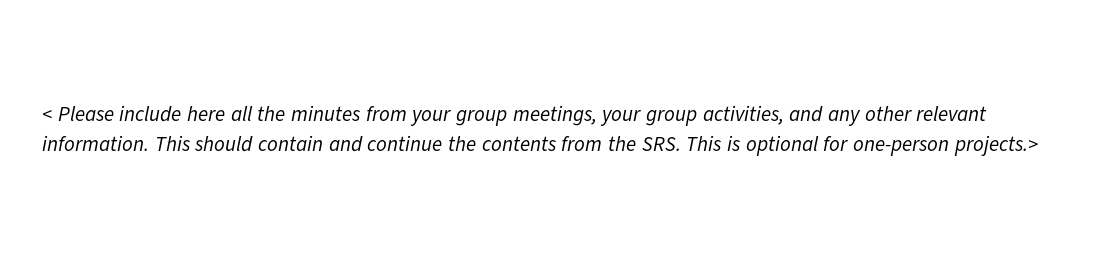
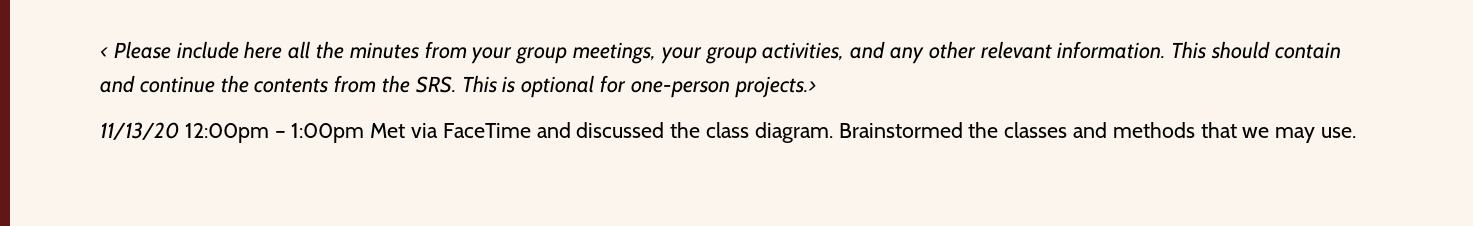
+ 11/13/20 12:00pm – 1:00pm Met via FaceTime and discussed the class diagram. Brainstormed the classes and methods that we may use.

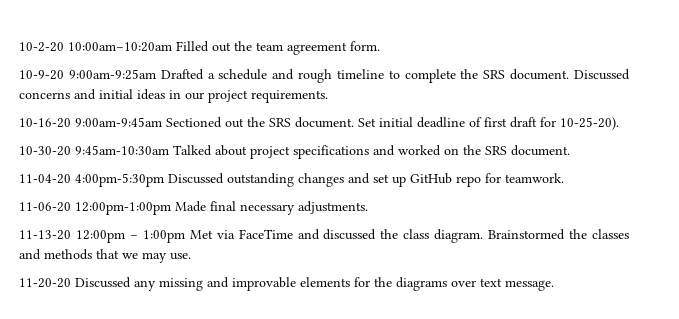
- < Please include here all the minutes from your group meetings, your group activities, and any other relevant information. This should contain and continue the contents from the SRS. This is optional for one-person projects.>
- 11/13/20 12:00pm – 1:00pm Met via FaceTime and discussed the class diagram.
+ 10-2-20 10:00am–10:20am Filled out the team agreement form.
+ 10-9-20 9:00am-9:25am Drafted a schedule and rough timeline to complete the SRS document. Discussed concerns and initial ideas in our project requirements.
+ 10-16-20 9:00am-9:45am Sectioned out the SRS document. Set initial deadline of first draft for 10-25-20).
+ 10-30-20 9:45am-10:30am Talked about project specifications and worked on the SRS document.
+ 11-04-20 4:00pm-5:30pm Discussed outstanding changes and set up GitHub repo for teamwork.
+ 11-06-20 12:00pm-1:00pm Made final necessary adjustments.
+ 11-13-20 12:00pm – 1:00pm Met via FaceTime and discussed the class diagram.
+ 11-20-20 Discussed any missing and improvable elements for the diagrams over text message.

